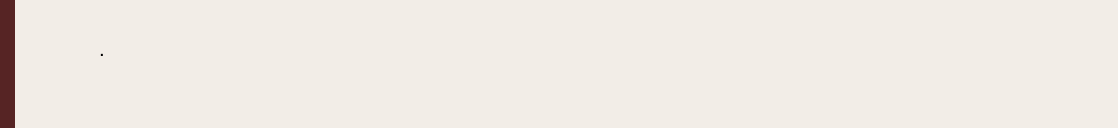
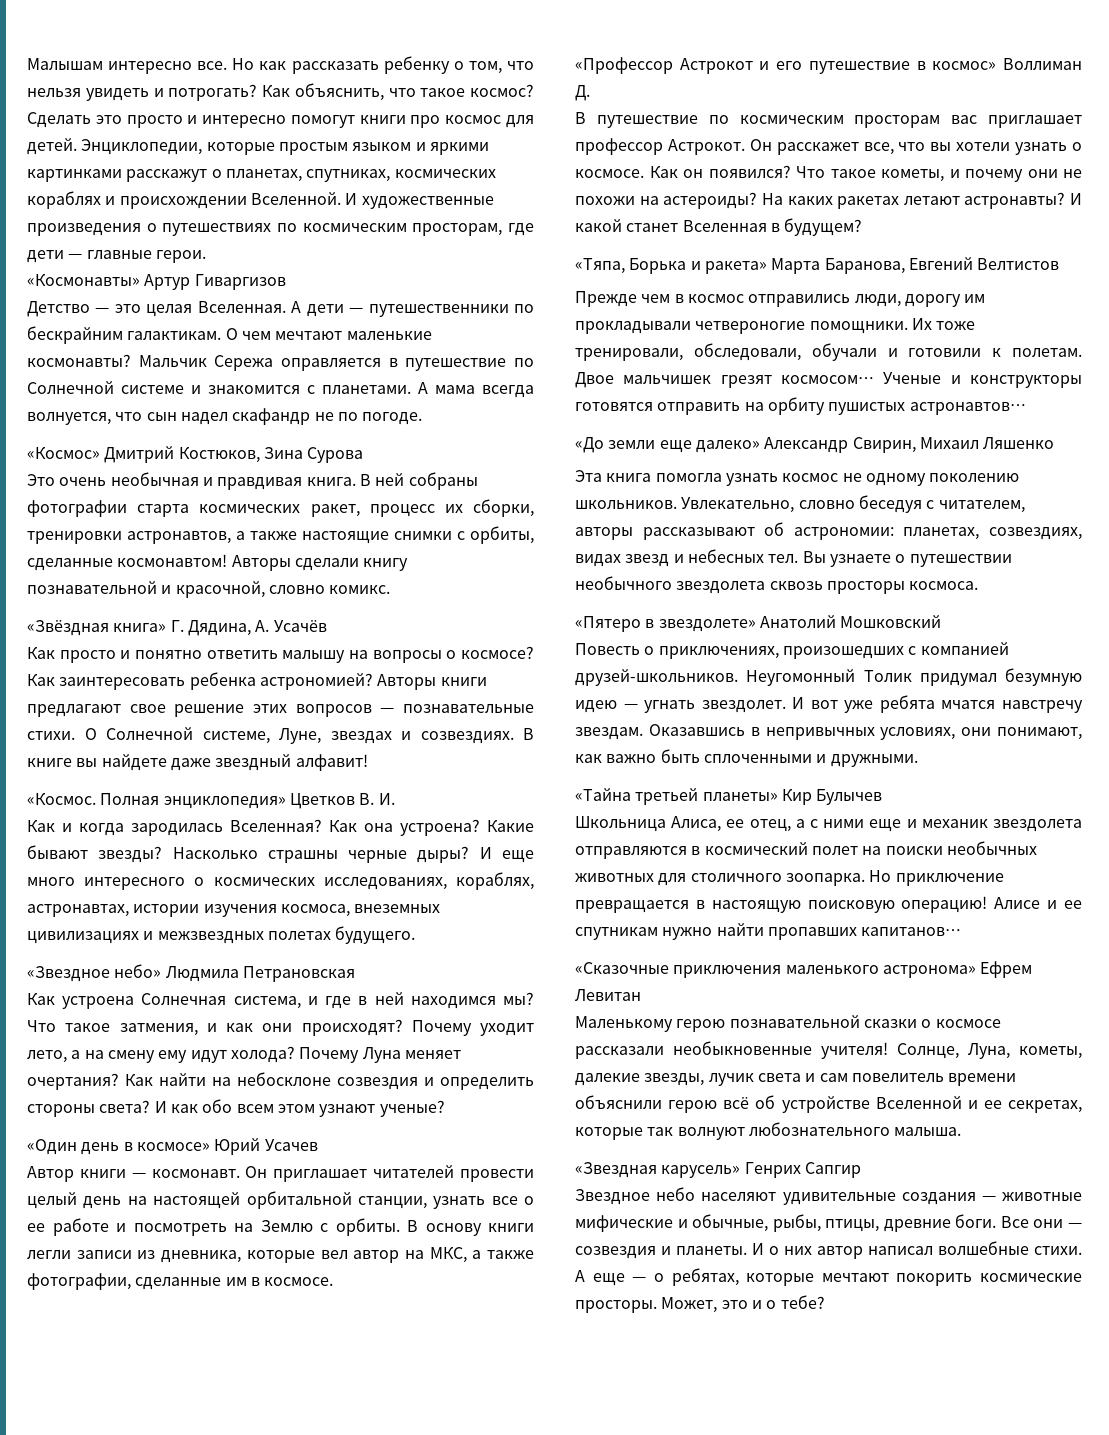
- .
+ Малышам интересно все. Но как рассказать ребенку о том, что нельзя увидеть и потрогать? Как объяснить, что такое космос? Сделать это просто и интересно помогут книги про космос для детей. Энциклопедии, которые простым языком и яркими картинками расскажут о планетах, спутниках, космических кораблях и происхождении Вселенной. И художественные произведения о путешествиях по космическим просторам, где дети — главные герои.
+ «Космонавты» Артур Гиваргизов
+ Детство — это целая Вселенная. А дети — путешественники по бескрайним галактикам. О чем мечтают маленькие космонавты? Мальчик Сережа оправляется в путешествие по Солнечной системе и знакомится с планетами. А мама всегда волнуется, что сын надел скафандр не по погоде.
+ «Космос» Дмитрий Костюков, Зина Сурова
+ Это очень необычная и правдивая книга. В ней собраны фотографии старта космических ракет, процесс их сборки, тренировки астронавтов, а также настоящие снимки с орбиты, сделанные космонавтом! Авторы сделали книгу познавательной и красочной, словно комикс.
+ «Звёздная книга» Г. Дядина, А. Усачёв
+ Как просто и понятно ответить малышу на вопросы о космосе? Как заинтересовать ребенка астрономией? Авторы книги предлагают свое решение этих вопросов — познавательные стихи. О Солнечной системе, Луне, звездах и созвездиях. В книге вы найдете даже звездный алфавит!
+ «Космос. Полная энциклопедия» Цветков В. И.
+ Как и когда зародилась Вселенная? Как она устроена? Какие бывают звезды? Насколько страшны черные дыры? И еще много интересного о космических исследованиях, кораблях, астронавтах, истории изучения космоса, внеземных цивилизациях и межзвездных полетах будущего.
+ «Звездное небо» Людмила Петрановская
+ Как устроена Солнечная система, и где в ней находимся мы? Что такое затмения, и как они происходят? Почему уходит лето, а на смену ему идут холода? Почему Луна меняет очертания? Как найти на небосклоне созвездия и определить стороны света? И как обо всем этом узнают ученые?
+ «Один день в космосе» Юрий Усачев
+ Автор книги — космонавт. Он приглашает читателей провести целый день на настоящей орбитальной станции, узнать все о ее работе и посмотреть на Землю с орбиты. В основу книги легли записи из дневника, которые вел автор на МКС, а также фотографии, сделанные им в космосе.
+ «Профессор Астрокот и его путешествие в космос» Воллиман Д.
+ В путешествие по космическим просторам вас приглашает профессор Астрокот. Он расскажет все, что вы хотели узнать о космосе. Как он появился? Что такое кометы, и почему они не похожи на астероиды? На каких ракетах летают астронавты? И какой станет Вселенная в будущем?
+ «Тяпа, Борька и ракета» Марта Баранова, Евгений Велтистов
+ Прежде чем в космос отправились люди, дорогу им прокладывали четвероногие помощники. Их тоже тренировали, обследовали, обучали и готовили к полетам. Двое мальчишек грезят космосом… Ученые и конструкторы готовятся отправить на орбиту пушистых астронавтов…
+ «До земли еще далеко» Александр Свирин, Михаил Ляшенко
+ Эта книга помогла узнать космос не одному поколению школьников. Увлекательно, словно беседуя с читателем, авторы рассказывают об астрономии: планетах, созвездиях, видах звезд и небесных тел. Вы узнаете о путешествии необычного звездолета сквозь просторы космоса.
+ «Пятеро в звездолете» Анатолий Мошковский
+ Повесть о приключениях, произошедших с компанией друзей-школьников. Неугомонный Толик придумал безумную идею — угнать звездолет. И вот уже ребята мчатся навстречу звездам. Оказавшись в непривычных условиях, они понимают, как важно быть сплоченными и дружными.
+ «Тайна третьей планеты» Кир Булычев
+ Школьница Алиса, ее отец, а с ними еще и механик звездолета отправляются в космический полет на поиски необычных животных для столичного зоопарка. Но приключение превращается в настоящую поисковую операцию! Алисе и ее спутникам нужно найти пропавших капитанов…
+ «Сказочные приключения маленького астронома» Ефрем Левитан
+ Маленькому герою познавательной сказки о космосе рассказали необыкновенные учителя! Солнце, Луна, кометы, далекие звезды, лучик света и сам повелитель времени объяснили герою всё об устройстве Вселенной и ее секретах, которые так волнуют любознательного малыша.
+ «Звездная карусель» Генрих Сапгир
+ Звездное небо населяют удивительные создания — животные мифические и обычные, рыбы, птицы, древние боги. Все они — созвездия и планеты. И о них автор написал волшебные стихи. А еще — о ребятах, которые мечтают покорить космические просторы. Может, это и о тебе?

